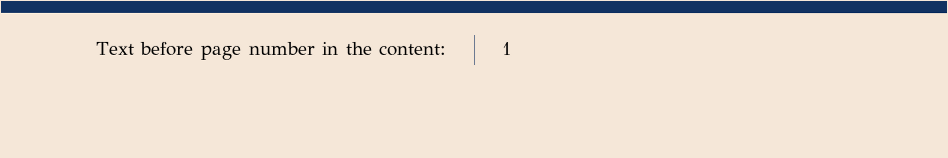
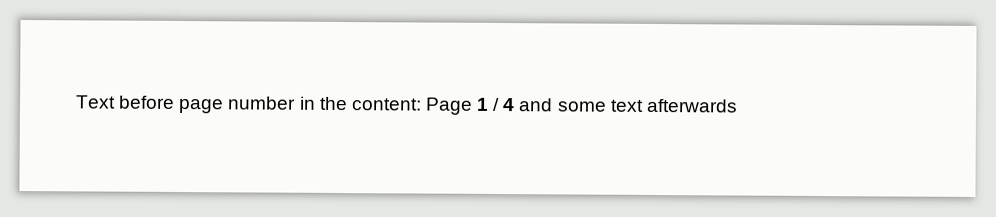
- Text before page number in the content: 1
+ Text before page number in the content: Page 1 / 4 and some text afterwards

